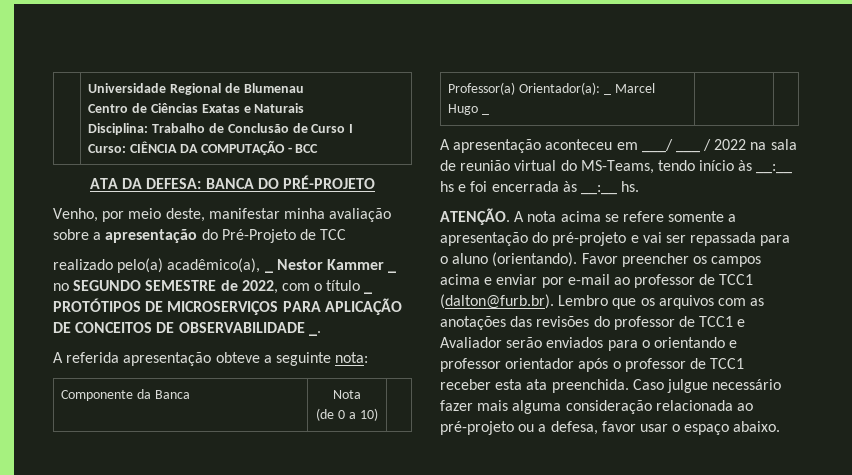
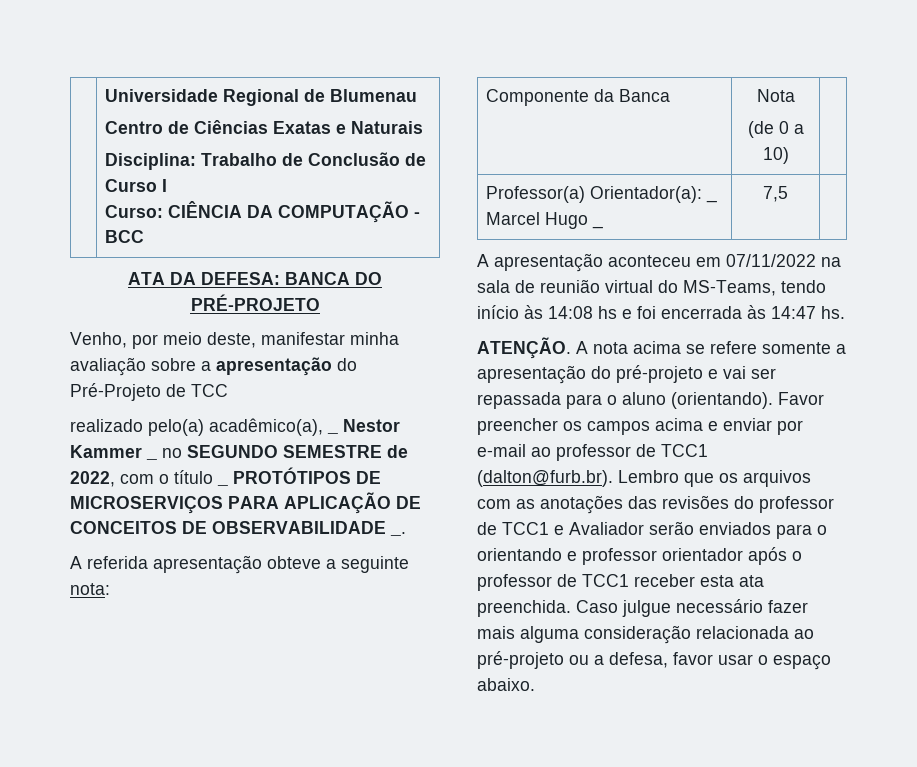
- Professor(a) Orientador(a): _ Marcel Hugo _ | |
+ Professor(a) Orientador(a): _ Marcel Hugo _ | 7,5 |
- A apresentação aconteceu em ___/ ___ / 2022 na sala de reunião virtual do MS-Teams, tendo início às __:__ hs e foi encerrada às __:__ hs.
+ A apresentação aconteceu em 07/11/2022 na sala de reunião virtual do MS-Teams, tendo início às 14:08 hs e foi encerrada às 14:47 hs.

